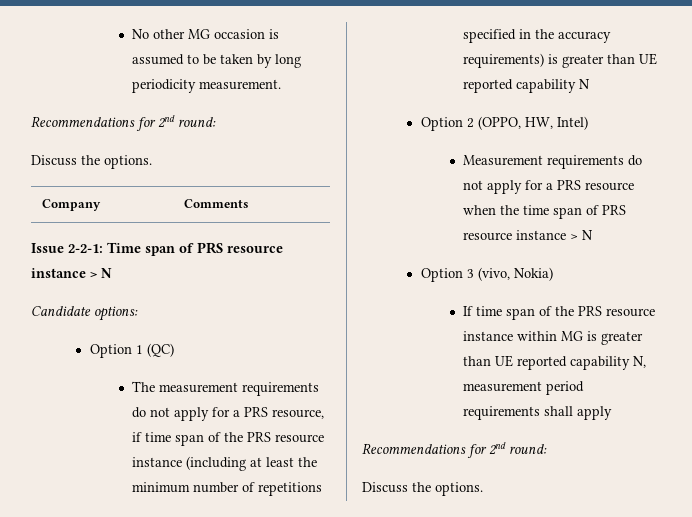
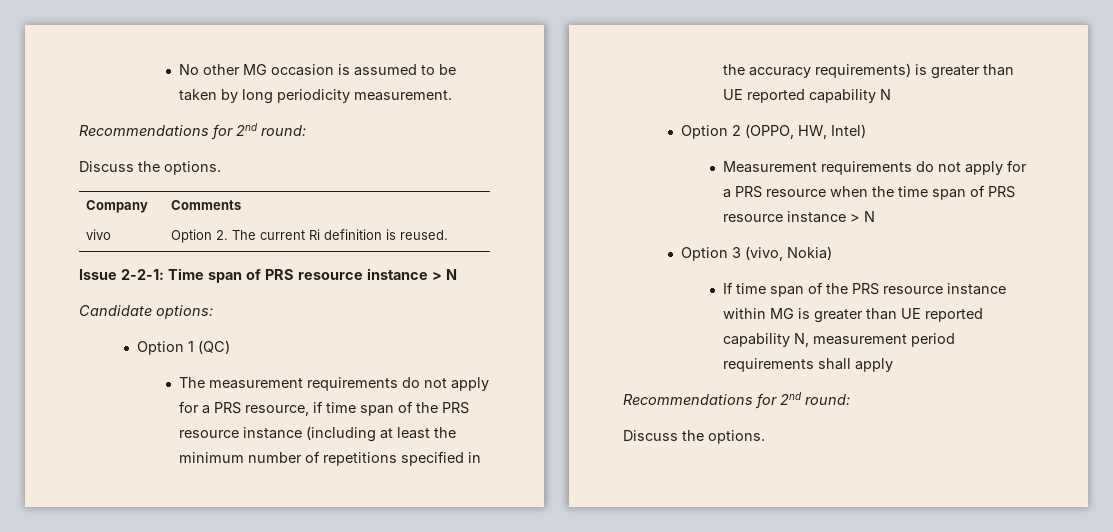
+ vivo | Option 2. The current Ri definition is reused.

